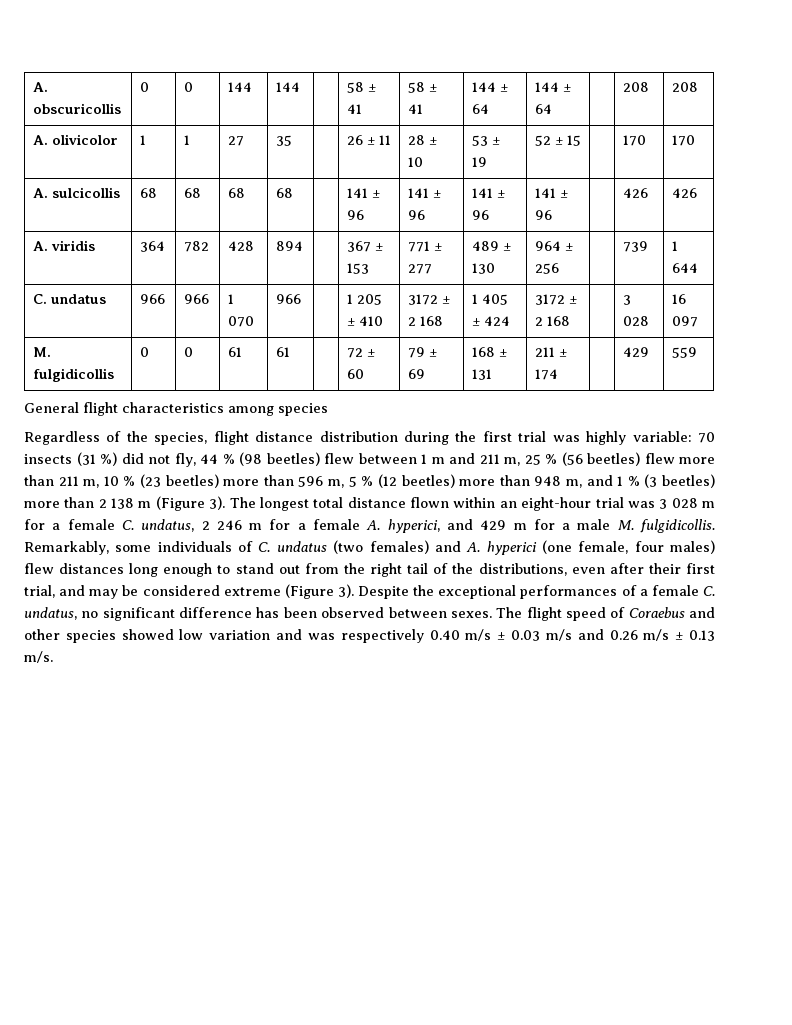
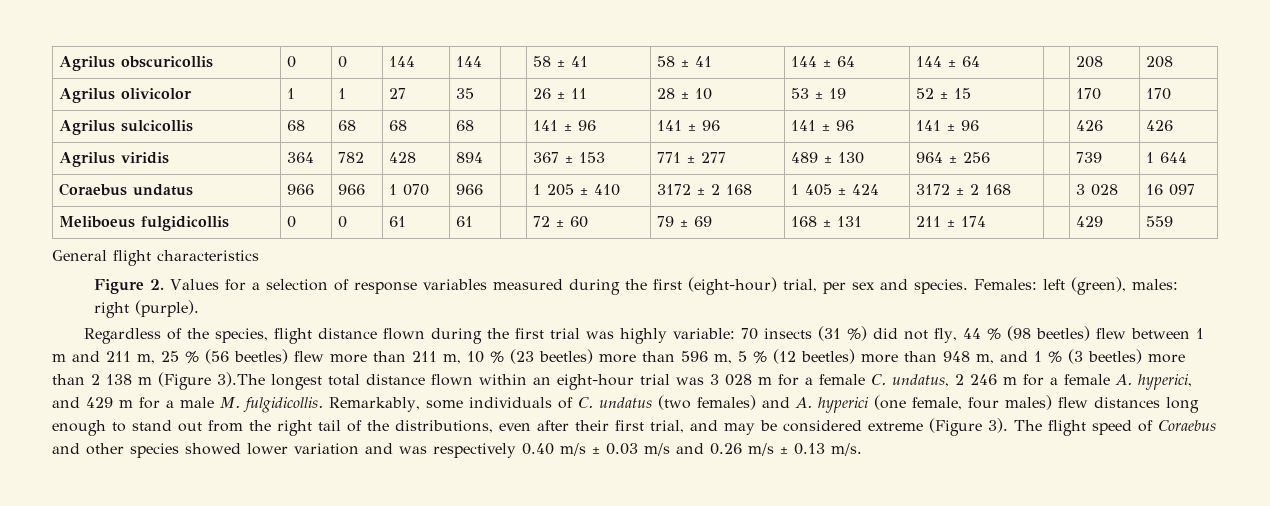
- A. obscuricollis | 0 | 0 | 144 | 144 | | 58 ± 41 | 58 ± 41 | 144 ± 64 | 144 ± 64 | | 208 | 208
+ Agrilus obscuricollis | 0 | 0 | 144 | 144 | | 58 ± 41 | 58 ± 41 | 144 ± 64 | 144 ± 64 | | 208 | 208
- A. olivicolor | 1 | 1 | 27 | 35 | | 26 ± 11 | 28 ± 10 | 53 ± 19 | 52 ± 15 | | 170 | 170
+ Agrilus olivicolor | 1 | 1 | 27 | 35 | | 26 ± 11 | 28 ± 10 | 53 ± 19 | 52 ± 15 | | 170 | 170
- A. sulcicollis | 68 | 68 | 68 | 68 | | 141 ± 96 | 141 ± 96 | 141 ± 96 | 141 ± 96 | | 426 | 426
+ Agrilus sulcicollis | 68 | 68 | 68 | 68 | | 141 ± 96 | 141 ± 96 | 141 ± 96 | 141 ± 96 | | 426 | 426
- A. viridis | 364 | 782 | 428 | 894 | | 367 ± 153 | 771 ± 277 | 489 ± 130 | 964 ± 256 | | 739 | 1 644
+ Agrilus viridis | 364 | 782 | 428 | 894 | | 367 ± 153 | 771 ± 277 | 489 ± 130 | 964 ± 256 | | 739 | 1 644
- C. undatus | 966 | 966 | 1 070 | 966 | | 1 205 ± 410 | 3172 ± 2 168 | 1 405 ± 424 | 3172 ± 2 168 | | 3 028 | 16 097
+ Coraebus undatus | 966 | 966 | 1 070 | 966 | | 1 205 ± 410 | 3172 ± 2 168 | 1 405 ± 424 | 3172 ± 2 168 | | 3 028 | 16 097
- M. fulgidicollis | 0 | 0 | 61 | 61 | | 72 ± 60 | 79 ± 69 | 168 ± 131 | 211 ± 174 | | 429 | 559
+ Meliboeus fulgidicollis | 0 | 0 | 61 | 61 | | 72 ± 60 | 79 ± 69 | 168 ± 131 | 211 ± 174 | | 429 | 559
- General flight characteristics among species
+ General flight characteristics
+ Figure 2. Values for a selection of response variables measured during the first (eight-hour) trial, per sex and species. Females: left (green), males: right (purple).
- Regardless of the species, flight distance distribution during the first trial was highly variable:
+ Regardless of the species, flight distance flown during the first trial was highly variable:
- 70 insects (31 %) did not fly, 44 % (98 beetles) flew between 1 m and 211 m, 25 % (56 beetles) flew more than 211 m, 10 % (23 beetles) more than 596 m, 5 % (12 beetles) more than 948 m, and 1 % (3 beetles) more than 2 138 m (Figure 3). The longest total distance flown within an eight-hour trial was 3 028 m for a female C. undatus, 2 246 m for a female A. hyperici, and 429 m for a male M. fulgidicollis.
+ 70 insects (31 %) did not fly, 44 % (98 beetles) flew between 1 m and 211 m, 25 % (56 beetles) flew more than 211 m, 10 % (23 beetles) more than 596 m, 5 % (12 beetles) more than 948 m, and 1 % (3 beetles) more than 2 138 m (Figure 3).The longest total distance flown within an eight-hour trial was 3 028 m for a female C. undatus, 2 246 m for a female A. hyperici, and 429 m for a male M. fulgidicollis.
- Despite the exceptional performances of a female C. undatus, no significant difference has been observed between sexes.
- The flight speed of Coraebus and other species showed low variation and was respectively 0.40 m/s ± 0.03 m/s and 0.26 m/s ± 0.13 m/s.
+ The flight speed of Coraebus and other species showed lower variation and was respectively 0.40 m/s ± 0.03 m/s and 0.26 m/s ± 0.13 m/s.

